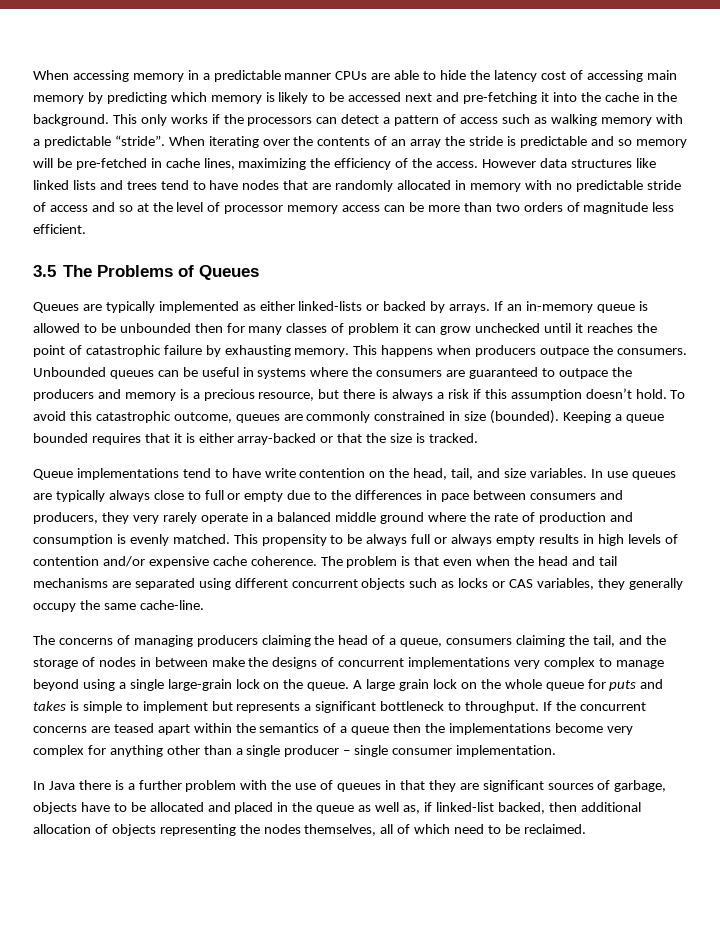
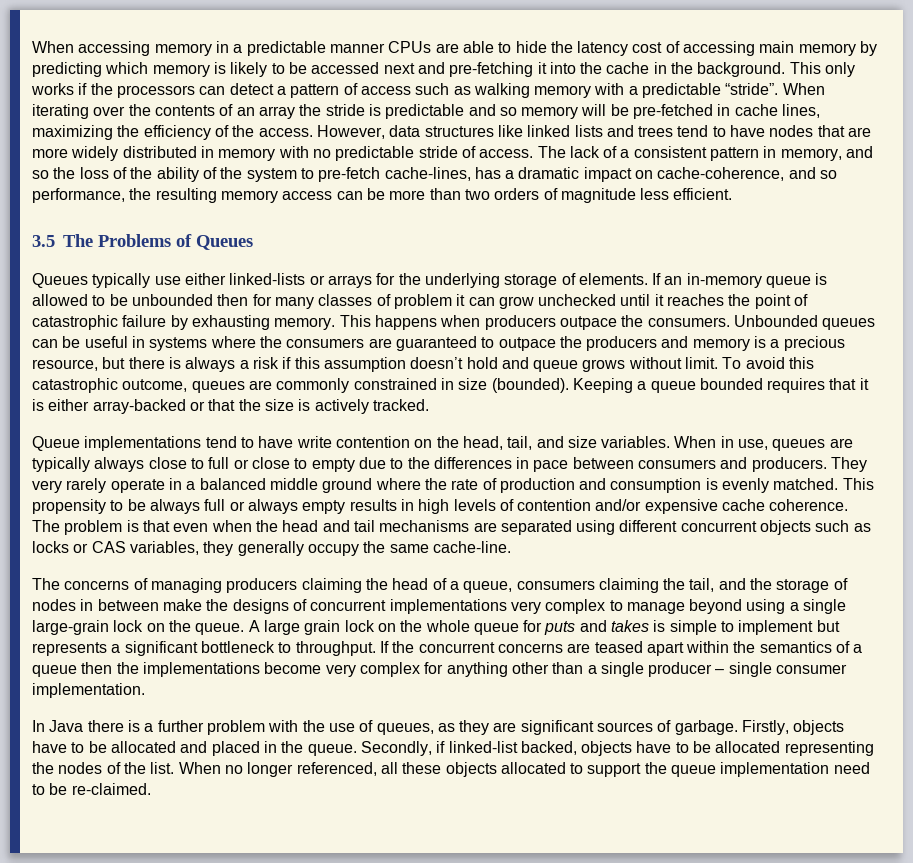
- However data structures like linked lists and trees tend to have nodes that are randomly allocated in memory with no predictable stride of access and so at the level of processor memory access can be more than two orders of magnitude less efficient.
+ However, data structures like linked lists and trees tend to have nodes that are more widely distributed in memory with no predictable stride of access. The lack of a consistent pattern in memory, and so the loss of the ability of the system to pre-fetch cache-lines, has a dramatic impact on cache-coherence, and so performance, the resulting memory access can be more than two orders of magnitude less efficient.
- Queues are typically implemented as either linked-lists or backed by arrays.
+ Queues typically use either linked-lists or arrays for the underlying storage of elements.
- Unbounded queues can be useful in systems where the consumers are guaranteed to outpace the producers and memory is a precious resource, but there is always a risk if this assumption doesn’t hold.
+ Unbounded queues can be useful in systems where the consumers are guaranteed to outpace the producers and memory is a precious resource, but there is always a risk if this assumption doesn’t hold and queue grows without limit.
- Keeping a queue bounded requires that it is either array-backed or that the size is tracked.
+ Keeping a queue bounded requires that it is either array-backed or that the size is actively tracked.
- In use queues are typically always close to full or empty due to the differences in pace between consumers and producers, they very rarely operate in a balanced middle ground where the rate of production and consumption is evenly matched.
+ When in use, queues are typically always close to full or close to empty due to the differences in pace between consumers and producers. They very rarely operate in a balanced middle ground where the rate of production and consumption is evenly matched.
- In Java there is a further problem with the use of queues in that they are significant sources of garbage, objects have to be allocated and placed in the queue as well as, if linked-list backed, then additional allocation of objects representing the nodes themselves, all of which need to be reclaimed.
+ In Java there is a further problem with the use of queues, as they are significant sources of garbage. Firstly, objects have to be allocated and placed in the queue. Secondly, if linked-list backed, objects have to be allocated representing the nodes of the list. When no longer referenced, all these objects allocated to support the queue implementation need to be re-claimed.

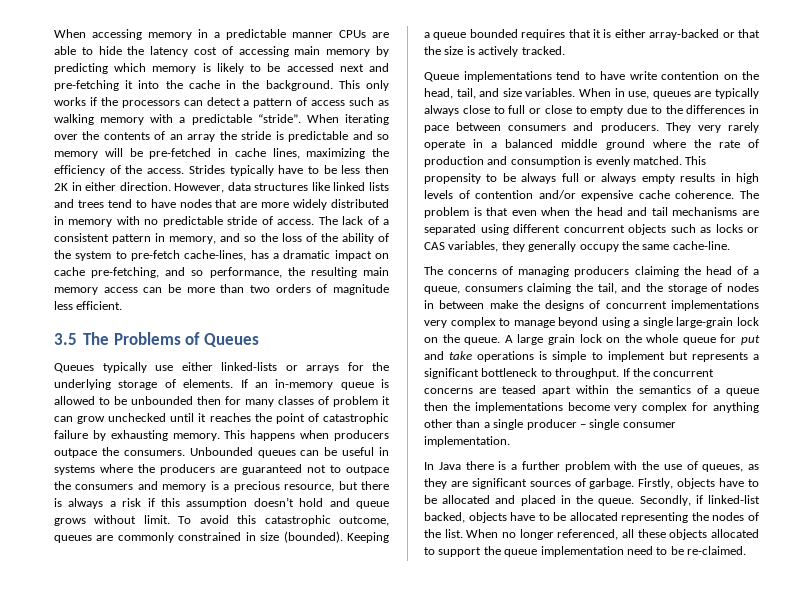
+ Strides typically have to be less then 2K in either direction.
- The lack of a consistent pattern in memory, and so the loss of the ability of the system to pre-fetch cache-lines, has a dramatic impact on cache-coherence, and so performance, the resulting memory access can be more than two orders of magnitude less efficient.
+ The lack of a consistent pattern in memory, and so the loss of the ability of the system to pre-fetch cache-lines, has a dramatic impact on cache pre-fetching, and so performance, the resulting main memory access can be more than two orders of magnitude less efficient.
- Unbounded queues can be useful in systems where the consumers are guaranteed to outpace the producers and memory is a precious resource, but there is always a risk if this assumption doesn’t hold and queue grows without limit.
+ Unbounded queues can be useful in systems where the producers are guaranteed not to outpace the consumers and memory is a precious resource, but there is always a risk if this assumption doesn’t hold and queue grows without limit.
- A large grain lock on the whole queue for puts and takes is simple to implement but represents a significant bottleneck to throughput.
+ A large grain lock on the whole queue for put and take operations is simple to implement but represents a significant bottleneck to throughput.

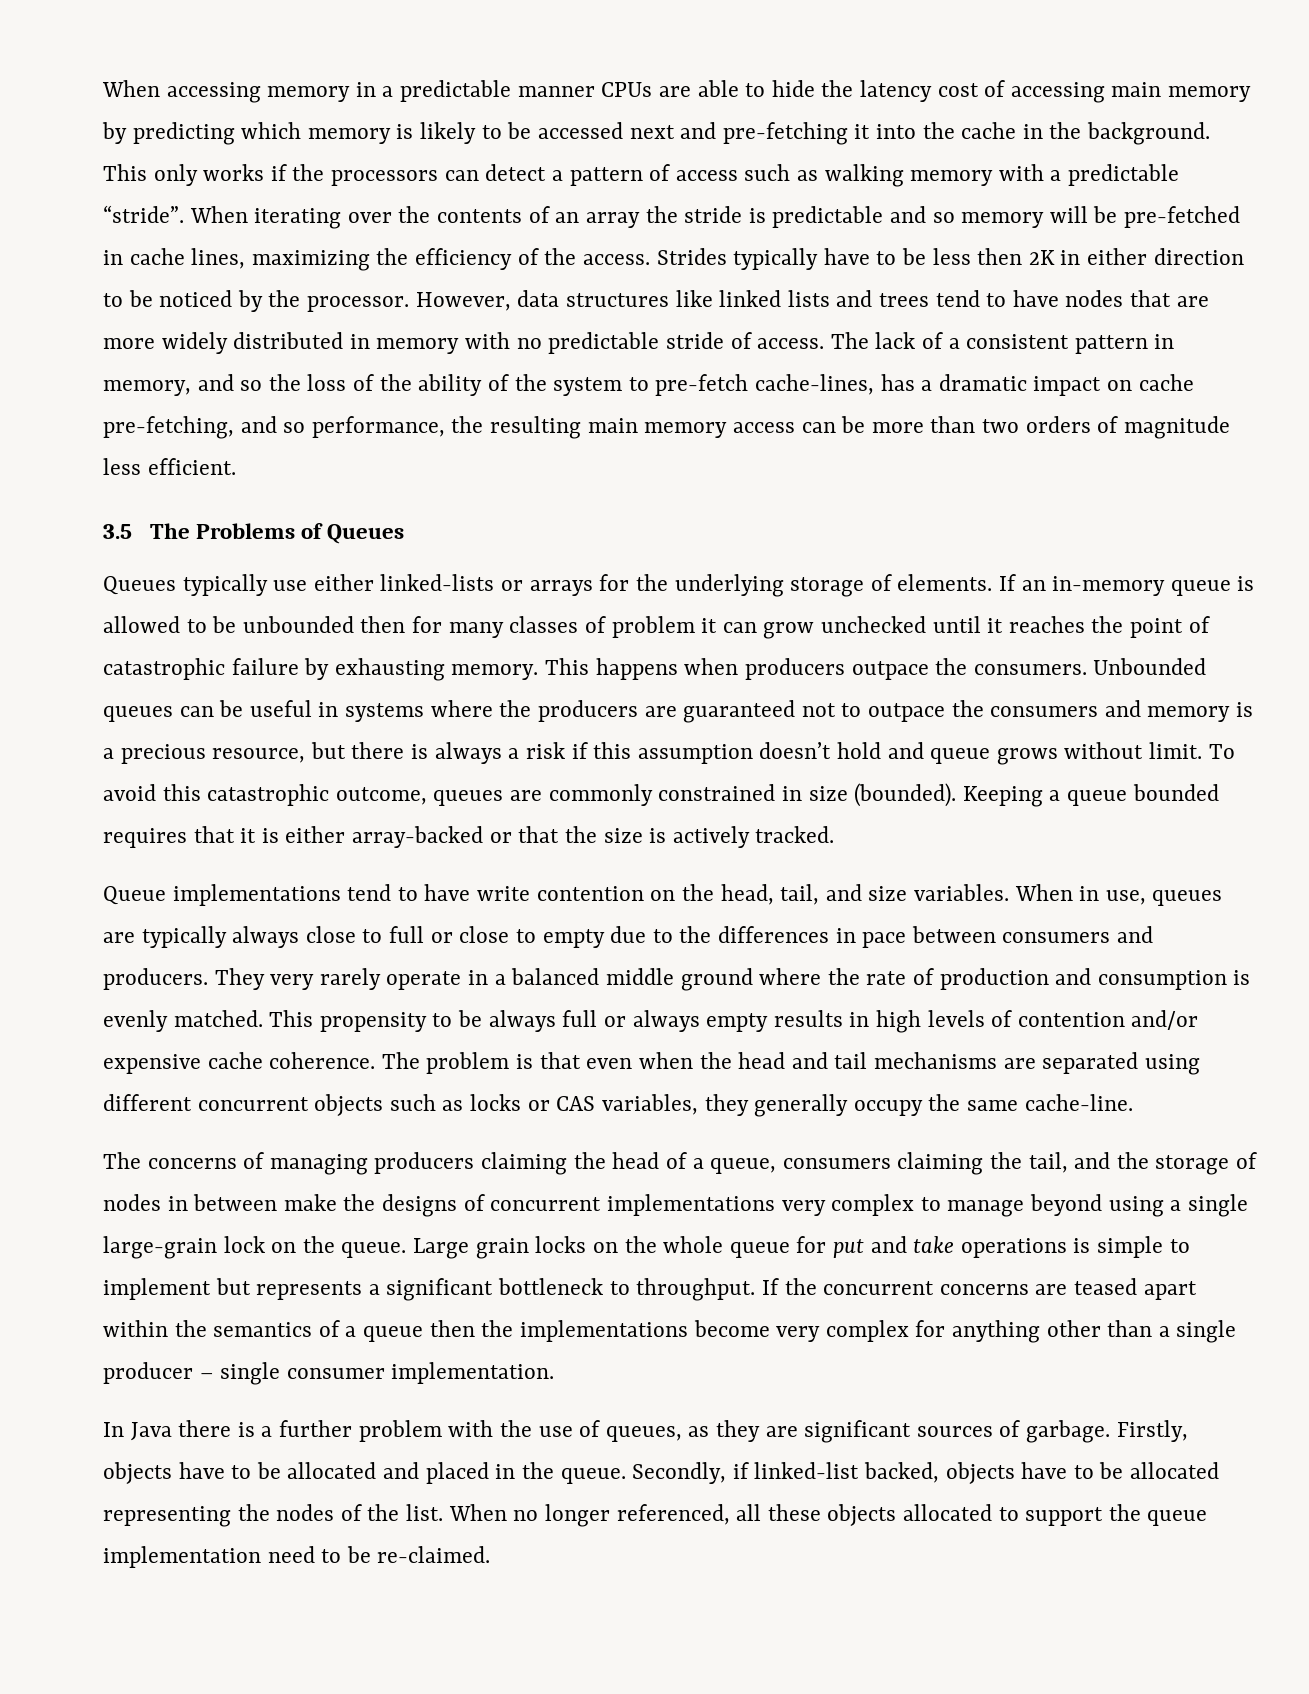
- Strides typically have to be less then 2K in either direction.
+ Strides typically have to be less then 2K in either direction to be noticed by the processor.
- A large grain lock on the whole queue for put and take operations is simple to implement but represents a significant bottleneck to throughput.
+ Large grain locks on the whole queue for put and take operations is simple to implement but represents a significant bottleneck to throughput.

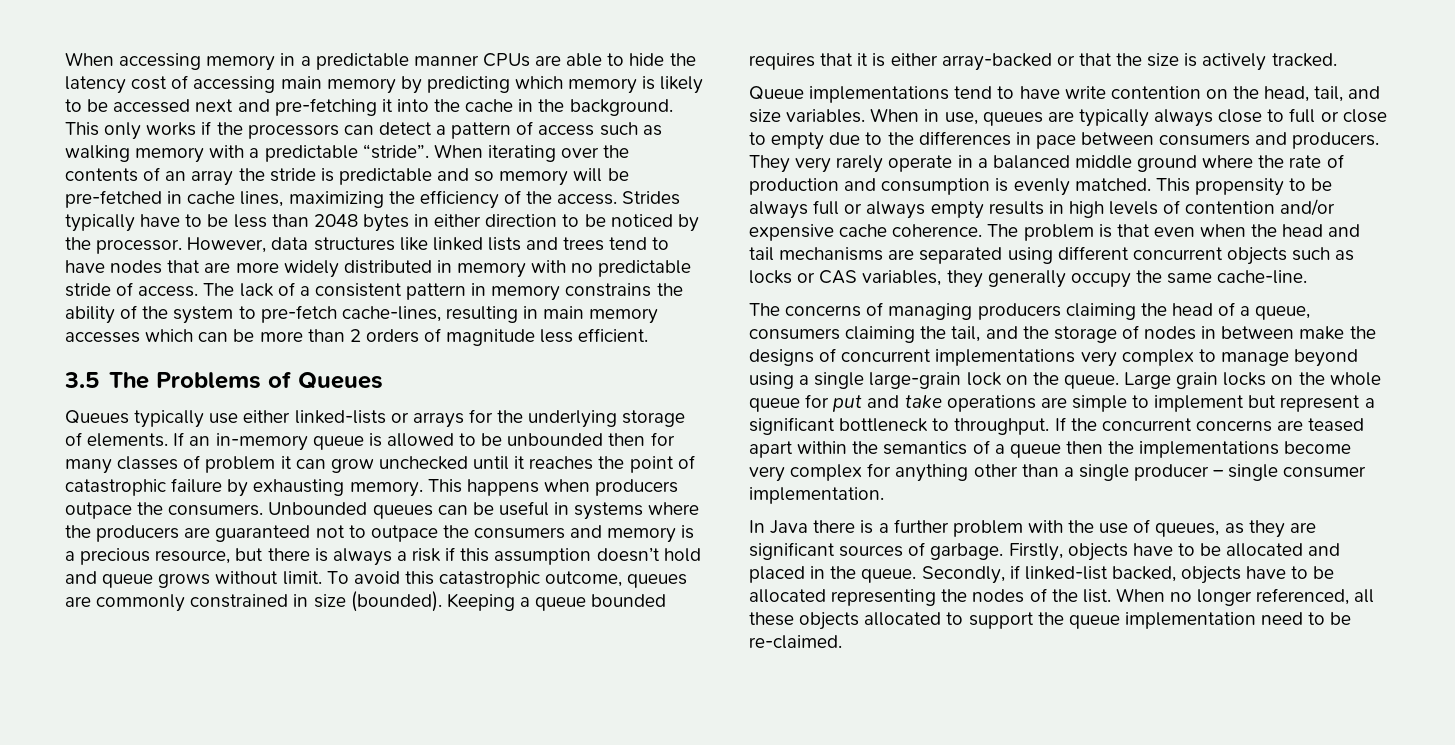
- Strides typically have to be less then 2K in either direction to be noticed by the processor.
+ Strides typically have to be less than 2048 bytes in either direction to be noticed by the processor.
- The lack of a consistent pattern in memory, and so the loss of the ability of the system to pre-fetch cache-lines, has a dramatic impact on cache pre-fetching, and so performance, the resulting main memory access can be more than two orders of magnitude less efficient.
+ The lack of a consistent pattern in memory constrains the ability of the system to pre-fetch cache-lines, resulting in main memory accesses which can be more than 2 orders of magnitude less efficient.
- Large grain locks on the whole queue for put and take operations is simple to implement but represents a significant bottleneck to throughput.
+ Large grain locks on the whole queue for put and take operations are simple to implement but represent a significant bottleneck to throughput.

